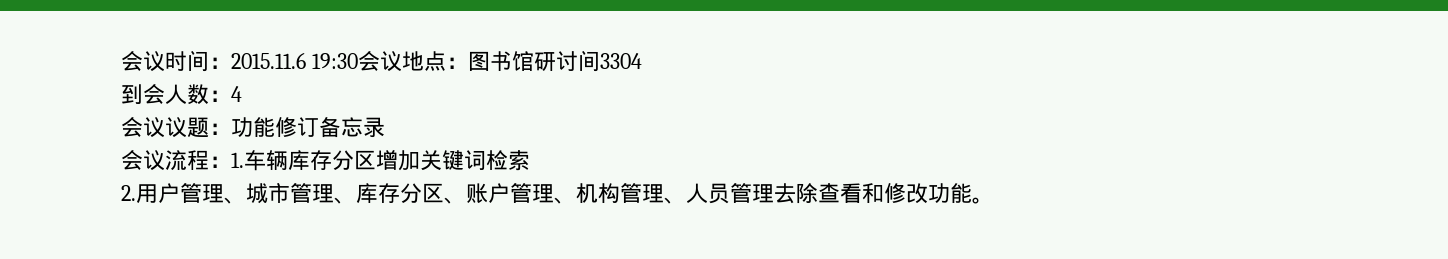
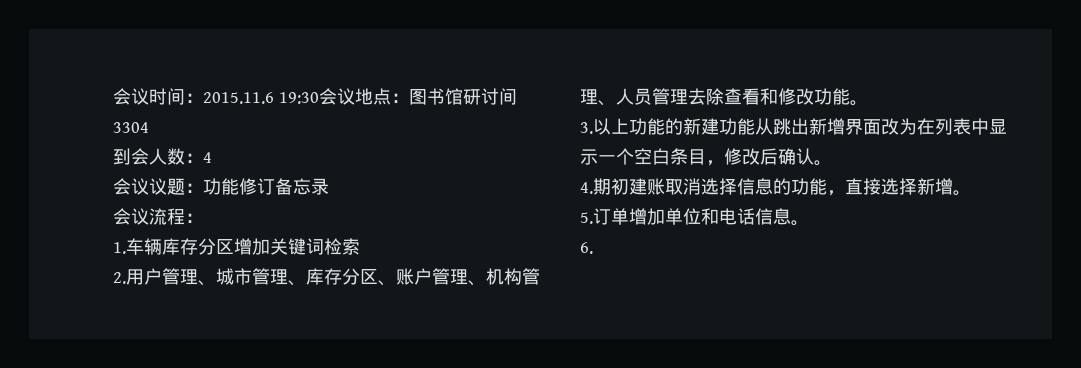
- 会议流程：1.车辆库存分区增加关键词检索
+ 会议流程：
+ 1.车辆库存分区增加关键词检索
+ 3.以上功能的新建功能从跳出新增界面改为在列表中显示一个空白条目，修改后确认。
+ 4.期初建账取消选择信息的功能，直接选择新增。
+ 5.订单增加单位和电话信息。
+ 6.

